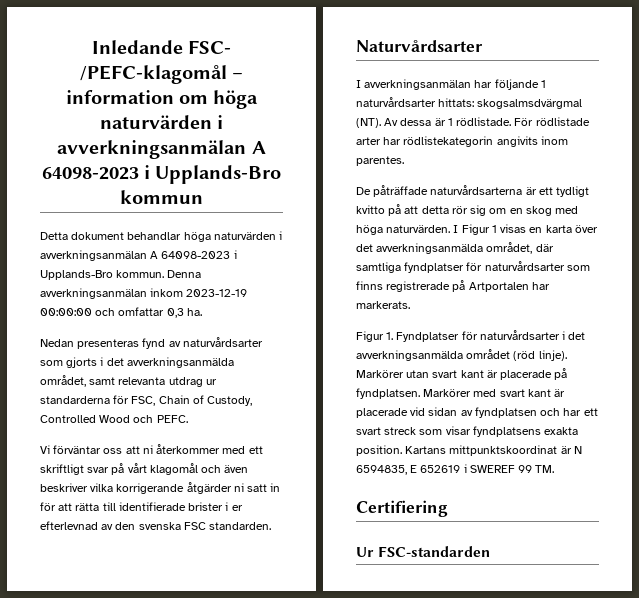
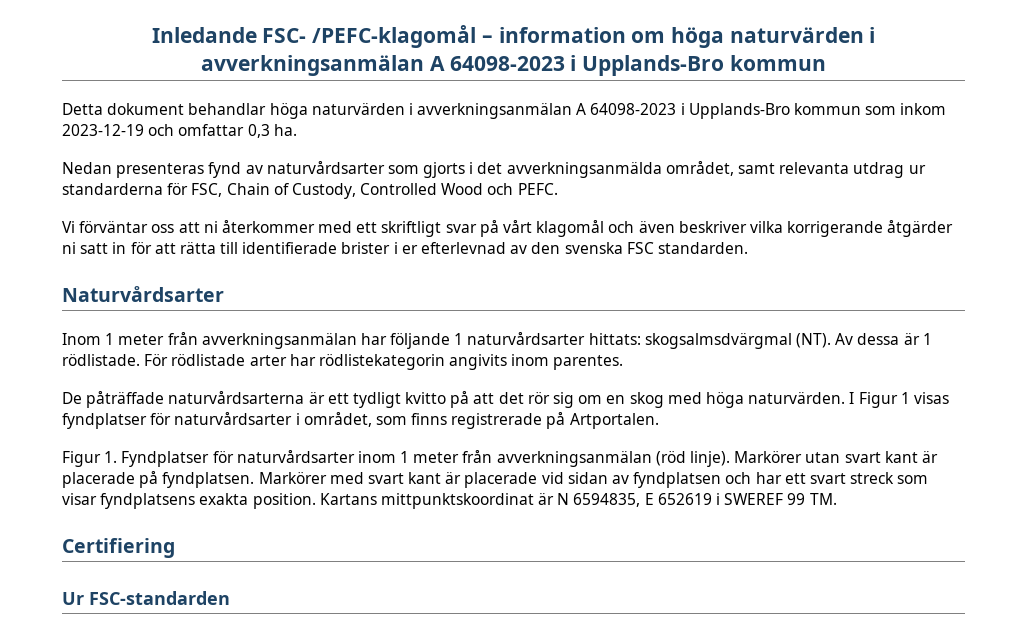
- Detta dokument behandlar höga naturvärden i avverkningsanmälan A 64098-2023 i Upplands-Bro kommun. Denna avverkningsanmälan inkom 2023-12-19 00:00:00 och omfattar 0,3 ha.
+ Detta dokument behandlar höga naturvärden i avverkningsanmälan A 64098-2023 i Upplands-Bro kommun som inkom 2023-12-19 och omfattar 0,3 ha.
- I avverkningsanmälan har följande 1 naturvårdsarter hittats: skogsalmsdvärgmal (NT). Av dessa är 1 rödlistade.
+ Inom 1 meter från avverkningsanmälan har följande 1 naturvårdsarter hittats: skogsalmsdvärgmal (NT). Av dessa är 1 rödlistade.
- De påträffade naturvårdsarterna är ett tydligt kvitto på att detta rör sig om en skog med höga naturvärden.
+ De påträffade naturvårdsarterna är ett tydligt kvitto på att det rör sig om en skog med höga naturvärden.
- I Figur 1 visas en karta över det avverkningsanmälda området, där samtliga fyndplatser för naturvårdsarter som finns registrerade på Artportalen har markerats.
+ I Figur 1 visas fyndplatser för naturvårdsarter i området, som finns registrerade på Artportalen.
- Figur 1. Fyndplatser för naturvårdsarter i det avverkningsanmälda området (röd linje).
+ Figur 1. Fyndplatser för naturvårdsarter inom 1 meter från avverkningsanmälan (röd linje).

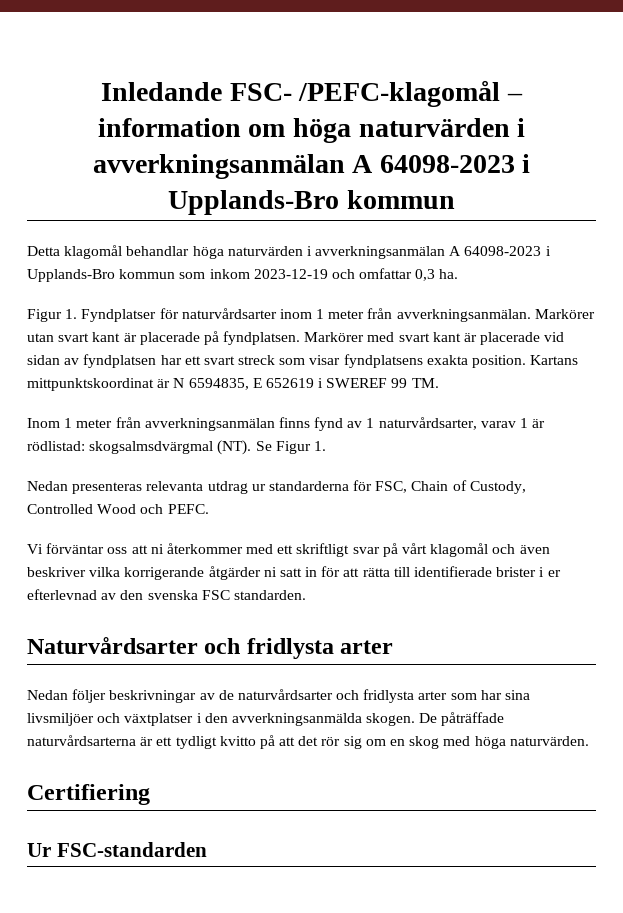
- Detta dokument behandlar höga naturvärden i avverkningsanmälan A 64098-2023 i Upplands-Bro kommun som inkom 2023-12-19 och omfattar 0,3 ha.
+ Detta klagomål behandlar höga naturvärden i avverkningsanmälan A 64098-2023 i Upplands-Bro kommun som inkom 2023-12-19 och omfattar 0,3 ha.
- Nedan presenteras fynd av naturvårdsarter som gjorts i det avverkningsanmälda området, samt relevanta utdrag ur standarderna för FSC, Chain of Custody, Controlled Wood och PEFC.
+ Figur 1. Fyndplatser för naturvårdsarter inom 1 meter från avverkningsanmälan. Markörer utan svart kant är placerade på fyndplatsen. Markörer med svart kant är placerade vid sidan av fyndplatsen har ett svart streck som visar fyndplatsens exakta position. Kartans mittpunktskoordinat är N 6594835, E 652619 i SWEREF 99 TM.
+ Inom 1 meter från avverkningsanmälan finns fynd av 1 naturvårdsarter, varav 1 är rödlistad: skogsalmsdvärgmal (NT). Se Figur 1.
+ Nedan presenteras relevanta utdrag ur standarderna för FSC, Chain of Custody, Controlled Wood och PEFC.
- Naturvårdsarter
- Inom 1 meter från avverkningsanmälan har följande 1 naturvårdsarter hittats: skogsalmsdvärgmal (NT). Av dessa är 1 rödlistade. För rödlistade arter har rödlistekategorin angivits inom parentes.
- De påträffade naturvårdsarterna är ett tydligt kvitto på att det rör sig om en skog med höga naturvärden. I Figur 1 visas fyndplatser för naturvårdsarter i området, som finns registrerade på Artportalen.
- Figur 1. Fyndplatser för naturvårdsarter inom 1 meter från avverkningsanmälan (röd linje). Markörer utan svart kant är placerade på fyndplatsen. Markörer med svart kant är placerade vid sidan av fyndplatsen och har ett svart streck som visar fyndplatsens exakta position. Kartans mittpunktskoordinat är N 6594835, E 652619 i SWEREF 99 TM.
+ Naturvårdsarter och fridlysta arter
+ Nedan följer beskrivningar av de naturvårdsarter och fridlysta arter som har sina livsmiljöer och växtplatser i den avverkningsanmälda skogen. De påträffade naturvårdsarterna är ett tydligt kvitto på att det rör sig om en skog med höga naturvärden.

